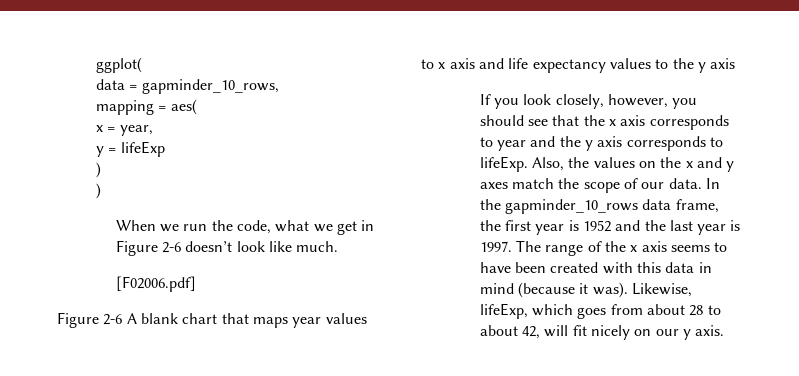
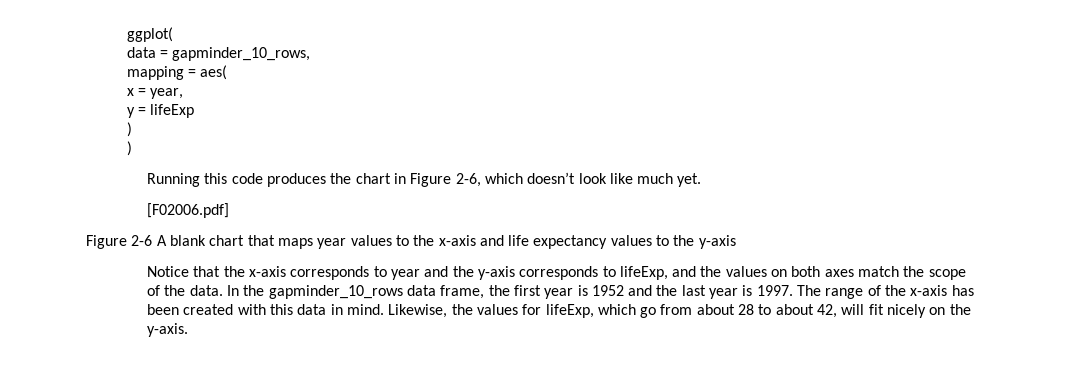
- When we run the code, what we get in Figure 2-6 doesn’t look like much.
+ Running this code produces the chart in Figure 2-6, which doesn’t look like much yet.
- Figure 2-6 A blank chart that maps year values to x axis and life expectancy values to the y axis
- If you look closely, however, you should see that the x axis corresponds to year and the y axis corresponds to lifeExp. Also, the values on the x and y axes match the scope of our data.
+ Figure 2-6 A blank chart that maps year values to the x-axis and life expectancy values to the y-axis
+ Notice that the x-axis corresponds to year and the y-axis corresponds to lifeExp, and the values on both axes match the scope of the data.
- The range of the x axis seems to have been created with this data in mind (because it was). Likewise, lifeExp, which goes from about 28 to about 42, will fit nicely on our y axis.
+ The range of the x-axis has been created with this data in mind. Likewise, the values for lifeExp, which go from about 28 to about 42, will fit nicely on the y-axis.

